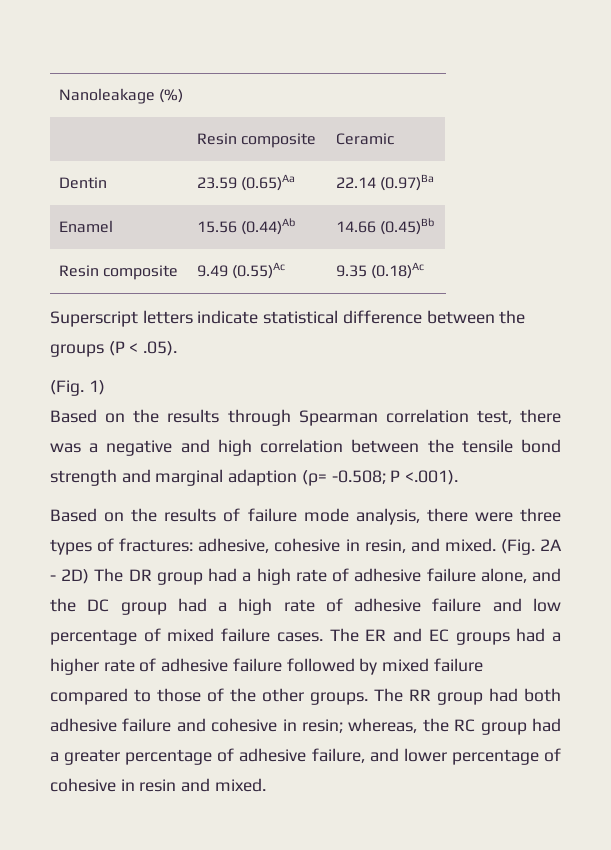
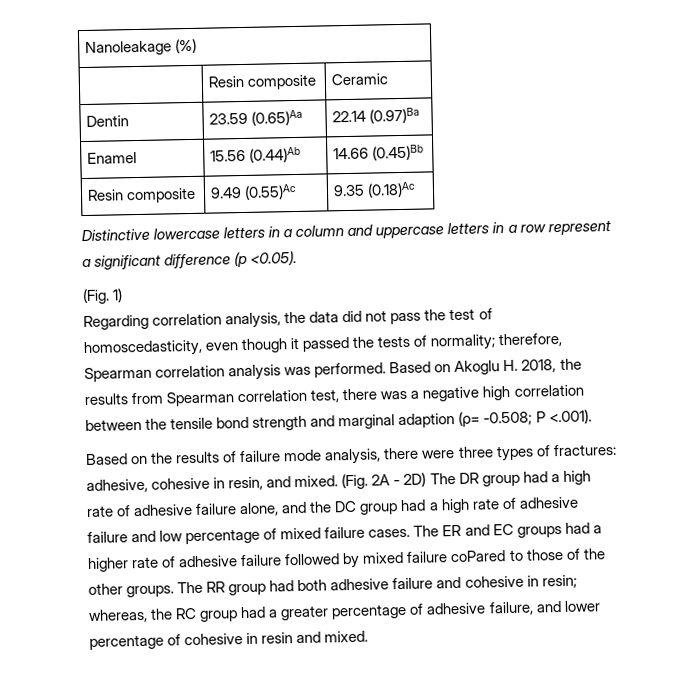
- Superscript letters indicate statistical difference between the groups (P < .05).
+ Distinctive lowercase letters in a column and uppercase letters in a row represent a significant difference (p <0.05).
  (Fig. 1)
- Based on the results through Spearman correlation test, there was a negative and high correlation between the tensile bond strength and marginal adaption (ρ= -0.508; P <.001).
+ Regarding correlation analysis, the data did not pass the test of homoscedasticity, even though it passed the tests of normality; therefore, Spearman correlation analysis was performed. Based on Akoglu H. 2018, the results from Spearman correlation test, there was a negative high correlation between the tensile bond strength and marginal adaption (ρ= -0.508; P <.001).
- The ER and EC groups had a higher rate of adhesive failure followed by mixed failure compared to those of the other groups.
+ The ER and EC groups had a higher rate of adhesive failure followed by mixed failure coPared to those of the other groups.

